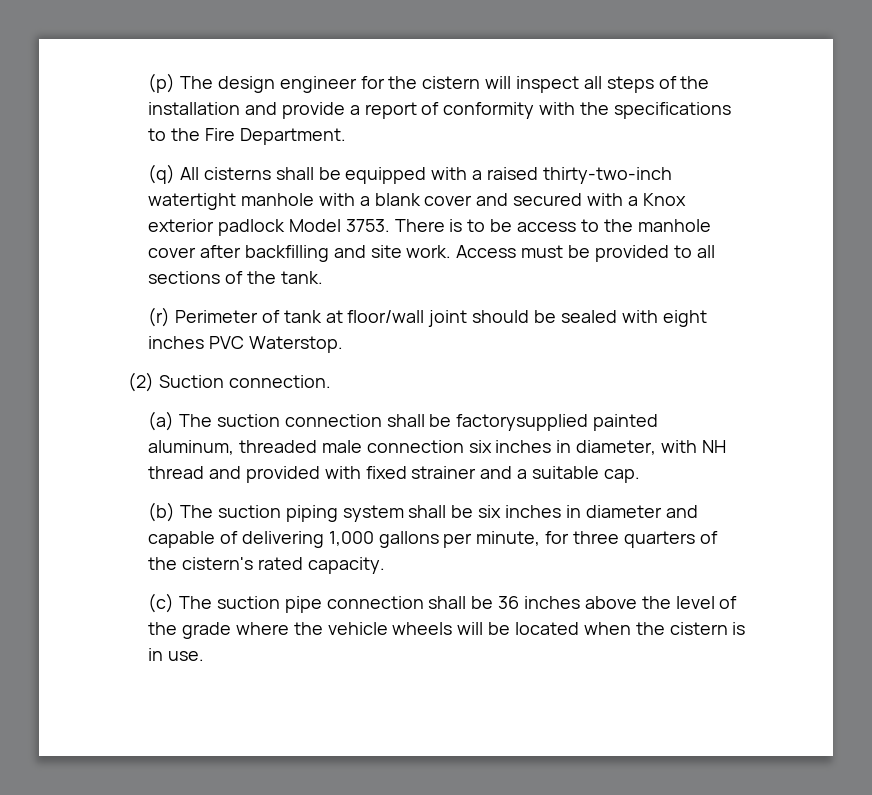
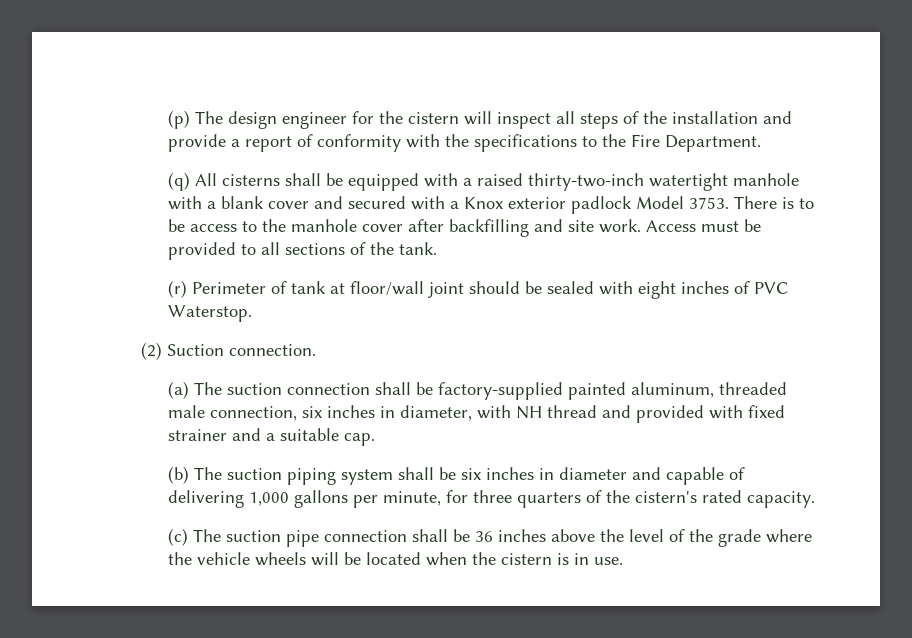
- (r) Perimeter of tank at floor/wall joint should be sealed with eight inches PVC Waterstop.
+ (r) Perimeter of tank at floor/wall joint should be sealed with eight inches of PVC Waterstop.
- (a) The suction connection shall be factorysupplied painted aluminum, threaded male connection six inches in diameter, with NH thread and provided with fixed strainer and a suitable cap.
+ (a) The suction connection shall be factory-supplied painted aluminum, threaded male connection, six inches in diameter, with NH thread and provided with fixed strainer and a suitable cap.

